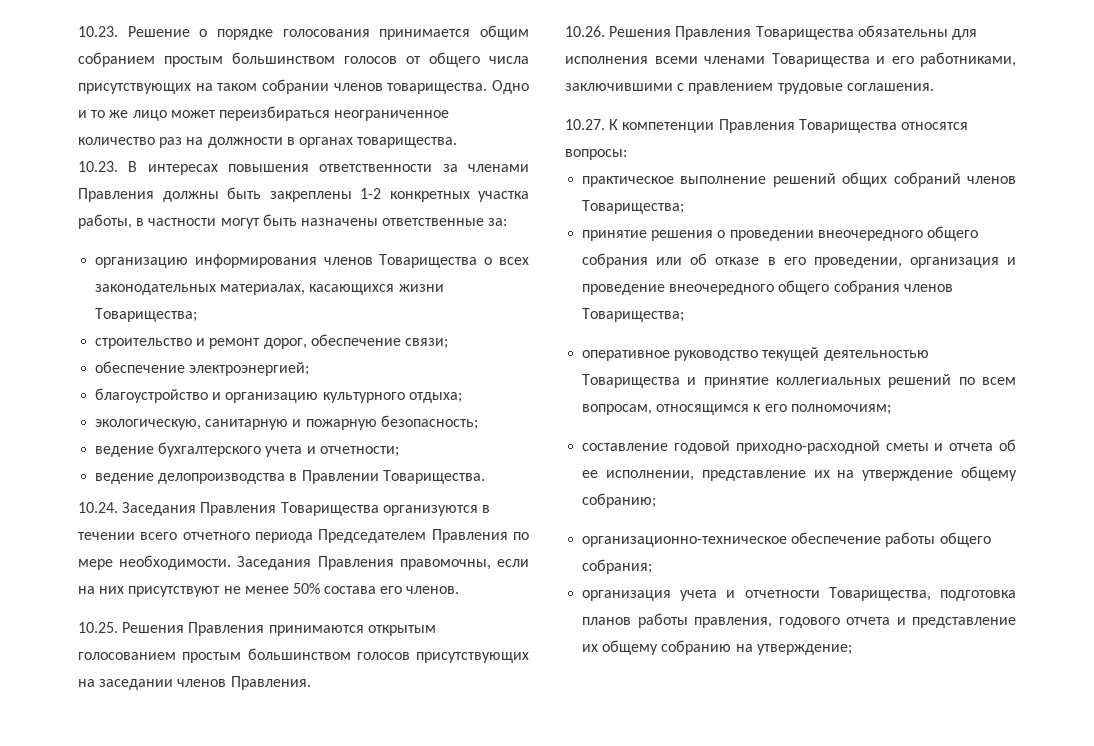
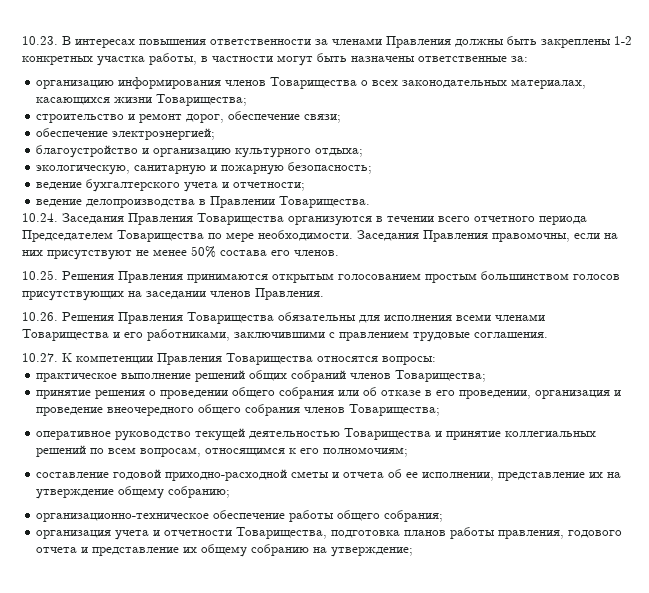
- 10.23. Решение о порядке голосования принимается общим собранием простым большинством голосов от общего числа присутствующих на таком собрании членов товарищества. Одно и то же лицо может переизбираться неограниченное количество раз на должности в органах товарищества.
- 10.24. Заседания Правления Товарищества организуются в течении всего отчетного периода Председателем Правления по мере необходимости.
+ 10.24. Заседания Правления Товарищества организуются в течении всего отчетного периода Председателем Товарищества по мере необходимости.
- принятие решения о проведении внеочередного общего собрания или об отказе в его проведении, организация и проведение внеочередного общего собрания членов Товарищества;
+ принятие решения о проведении общего собрания или об отказе в его проведении, организация и проведение внеочередного общего собрания членов Товарищества;

